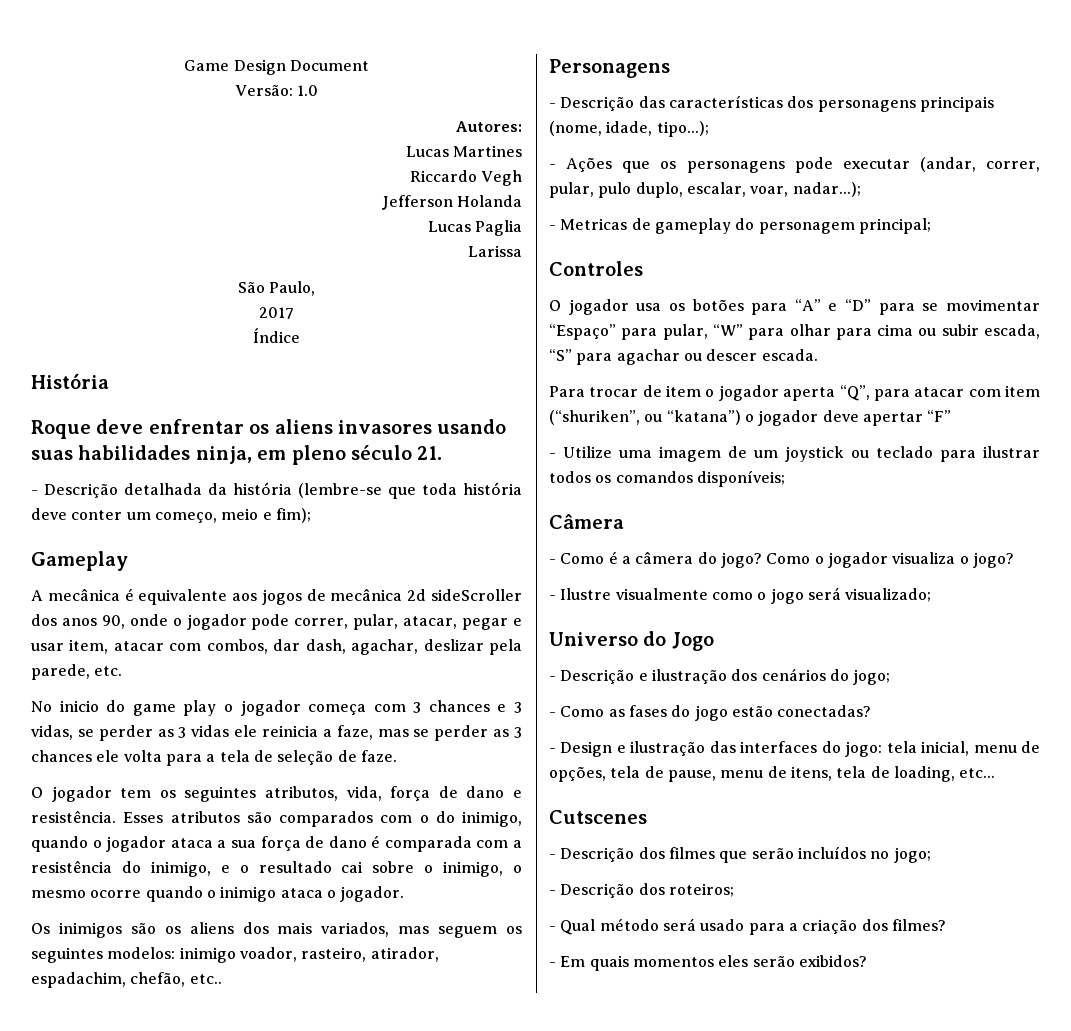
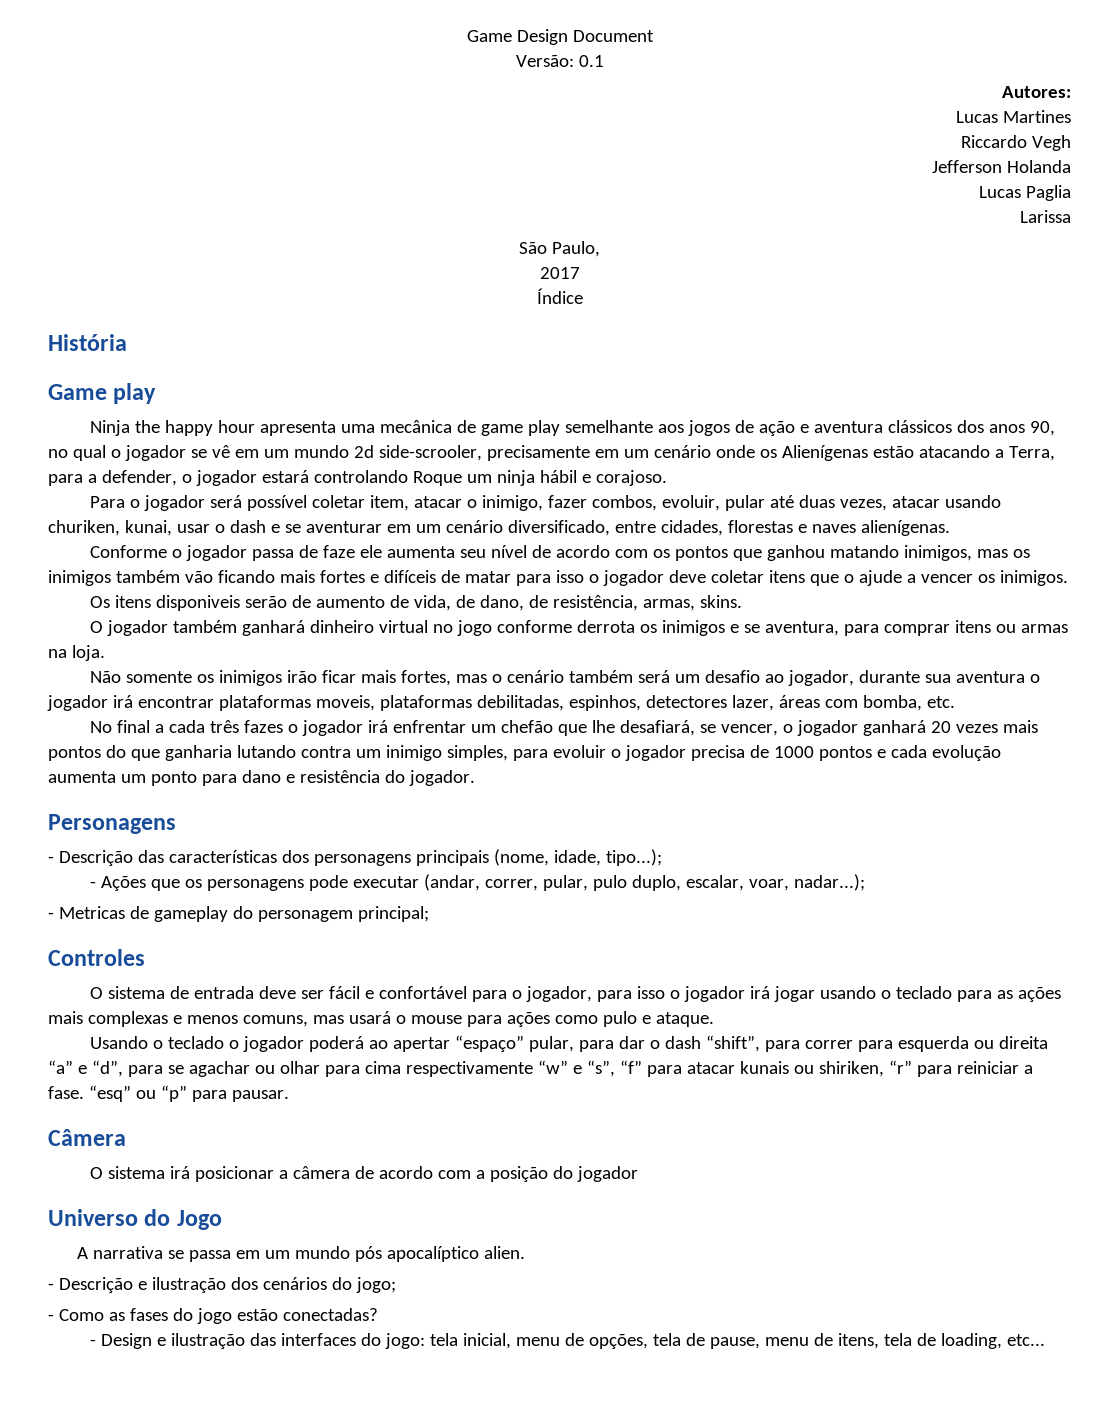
- Versão: 1.0
+ Versão: 0.1
- Roque deve enfrentar os aliens invasores usando suas habilidades ninja, em pleno século 21.
- - Descrição detalhada da história (lembre-se que toda história deve conter um começo, meio e fim);
- Gameplay
- A mecânica é equivalente aos jogos de mecânica 2d sideScroller dos anos 90, onde o jogador pode correr, pular, atacar, pegar e usar item, atacar com combos, dar dash, agachar, deslizar pela parede, etc.
- No inicio do game play o jogador começa com 3 chances e 3 vidas, se perder as 3 vidas ele reinicia a faze, mas se perder as 3 chances ele volta para a tela de seleção de faze.
- O jogador tem os seguintes atributos, vida, força de dano e resistência. Esses atributos são comparados com o do inimigo, quando o jogador ataca a sua força de dano é comparada com a resistência do inimigo, e o resultado cai sobre o inimigo, o mesmo ocorre quando o inimigo ataca o jogador.
- Os inimigos são os aliens dos mais variados, mas seguem os seguintes modelos: inimigo voador, rasteiro, atirador, espadachim, chefão, etc..
+ Game play
+ Ninja the happy hour apresenta uma mecânica de game play semelhante aos jogos de ação e aventura clássicos dos anos 90, no qual o jogador se vê em um mundo 2d side-scrooler, precisamente em um cenário onde os Alienígenas estão atacando a Terra, para a defender, o jogador estará controlando Roque um ninja hábil e corajoso.
+ Para o jogador será possível coletar item, atacar o inimigo, fazer combos, evoluir, pular até duas vezes, atacar usando churiken, kunai, usar o dash e se aventurar em um cenário diversificado, entre cidades, florestas e naves alienígenas.
+ Conforme o jogador passa de faze ele aumenta seu nível de acordo com os pontos que ganhou matando inimigos, mas os inimigos também vão ficando mais fortes e difíceis de matar para isso o jogador deve coletar itens que o ajude a vencer os inimigos.
+ Os itens disponiveis serão de aumento de vida, de dano, de resistência, armas, skins.
+ O jogador também ganhará dinheiro virtual no jogo conforme derrota os inimigos e se aventura, para comprar itens ou armas na loja.
+ Não somente os inimigos irão ficar mais fortes, mas o cenário também será um desafio ao jogador, durante sua aventura o jogador irá encontrar plataformas moveis, plataformas debilitadas, espinhos, detectores lazer, áreas com bomba, etc.
+ No final a cada três fazes o jogador irá enfrentar um chefão que lhe desafiará, se vencer, o jogador ganhará 20 vezes mais pontos do que ganharia lutando contra um inimigo simples, para evoluir o jogador precisa de 1000 pontos e cada evolução aumenta um ponto para dano e resistência do jogador.
- O jogador usa os botões para “A” e “D” para se movimentar “Espaço” para pular, “W” para olhar para cima ou subir escada, “S” para agachar ou descer escada.
- Para trocar de item o jogador aperta “Q”, para atacar com item (“shuriken”, ou “katana”) o jogador deve apertar “F”
- - Utilize uma imagem de um joystick ou teclado para ilustrar todos os comandos disponíveis;
+ O sistema de entrada deve ser fácil e confortável para o jogador, para isso o jogador irá jogar usando o teclado para as ações mais complexas e menos comuns, mas usará o mouse para ações como pulo e ataque.
+ Usando o teclado o jogador poderá ao apertar “espaço” pular, para dar o dash “shift”, para correr para esquerda ou direita “a” e “d”, para se agachar ou olhar para cima respectivamente “w” e “s”, “f” para atacar kunais ou shiriken, “r” para reiniciar a fase. “esq” ou “p” para pausar.
  Câmera
- - Como é a câmera do jogo? Como o jogador visualiza o jogo?
- - Ilustre visualmente como o jogo será visualizado;
+ O sistema irá posicionar a câmera de acordo com a posição do jogador
  Universo do Jogo
+ A narrativa se passa em um mundo pós apocalíptico alien.
- Cutscenes
- - Descrição dos filmes que serão incluídos no jogo;
- - Descrição dos roteiros;
- - Qual método será usado para a criação dos filmes?
- - Em quais momentos eles serão exibidos?

